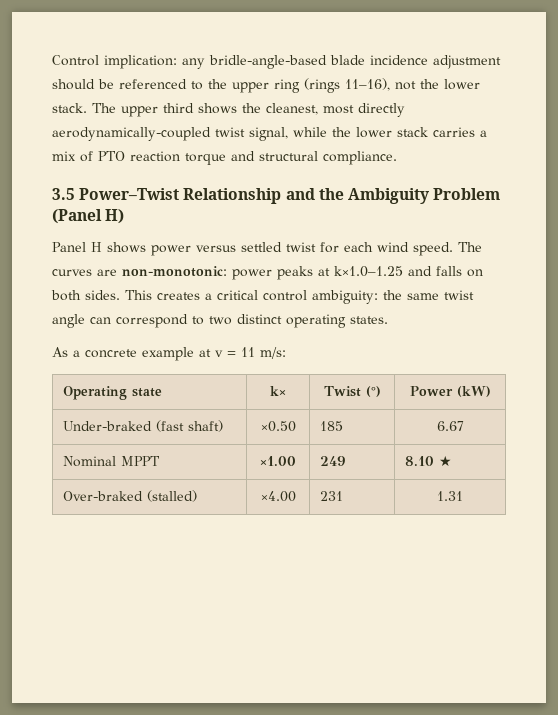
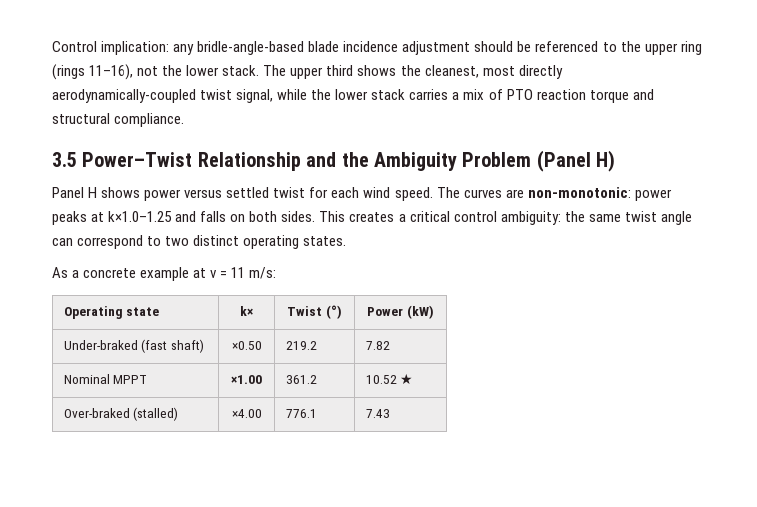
- Under-braked (fast shaft) | ×0.50 | 185 | 6.67
+ Under-braked (fast shaft) | ×0.50 | 219.2 | 7.82
- Nominal MPPT | ×1.00 | 249 | 8.10 ★
+ Nominal MPPT | ×1.00 | 361.2 | 10.52 ★
- Over-braked (stalled) | ×4.00 | 231 | 1.31
+ Over-braked (stalled) | ×4.00 | 776.1 | 7.43

